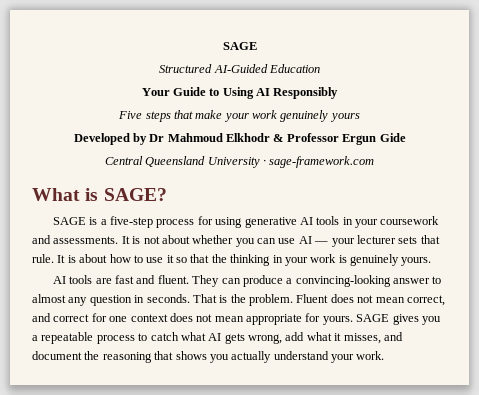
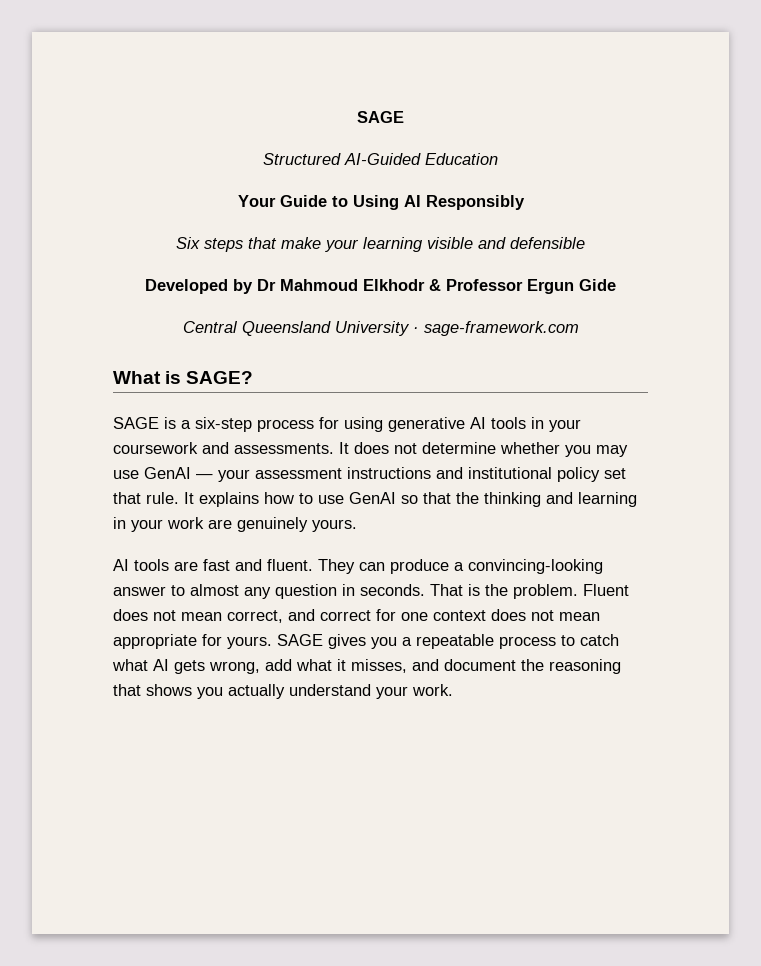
- Five steps that make your work genuinely yours
+ Six steps that make your learning visible and defensible
- SAGE is a five-step process for using generative AI tools in your coursework and assessments.
+ SAGE is a six-step process for using generative AI tools in your coursework and assessments.
- It is not about whether you can use AI — your lecturer sets that rule.
+ It does not determine whether you may use GenAI — your assessment instructions and institutional policy set that rule.
- It is about how to use it so that the thinking in your work is genuinely yours.
+ It explains how to use GenAI so that the thinking and learning in your work are genuinely yours.

